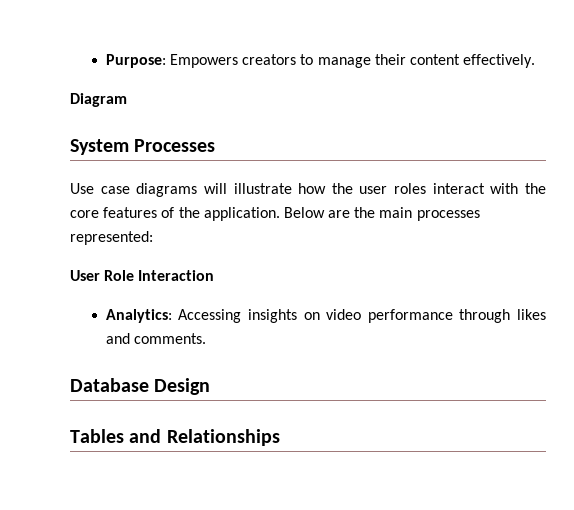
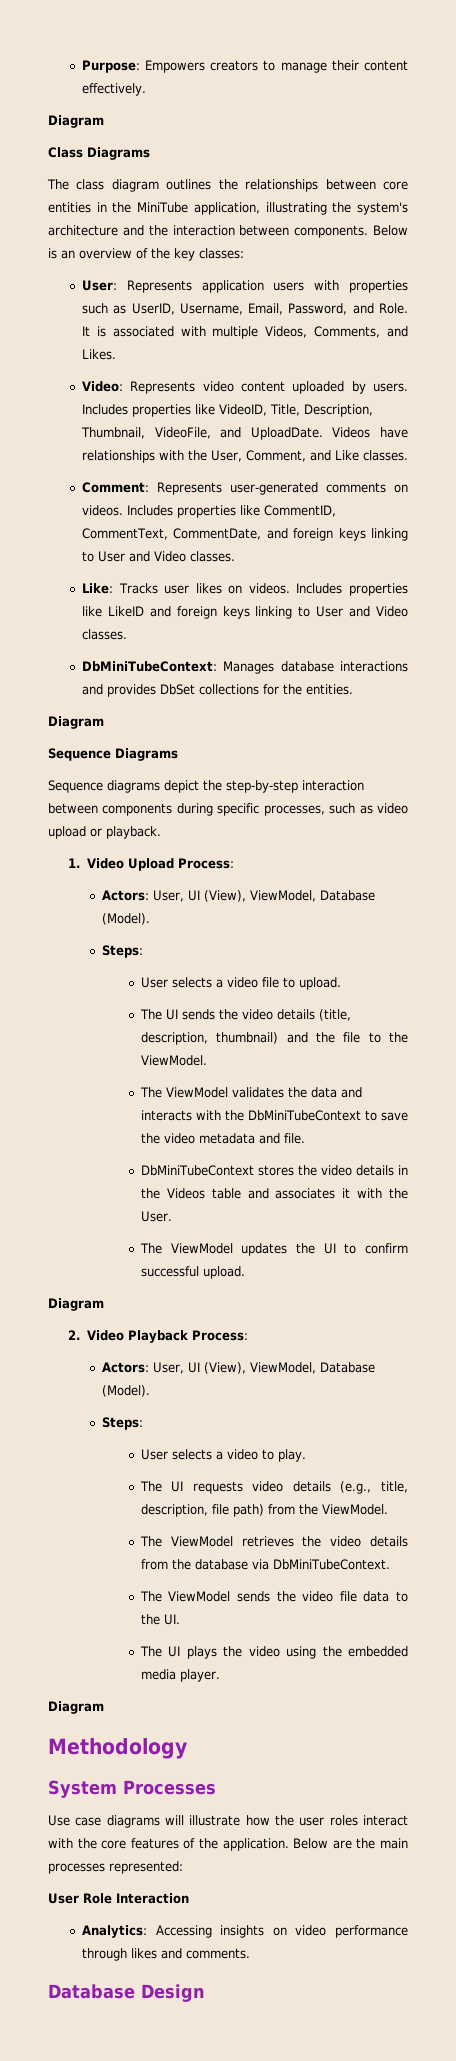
+ Class Diagrams
+ The class diagram outlines the relationships between core entities in the MiniTube application, illustrating the system's architecture and the interaction between components. Below is an overview of the key classes:
+ User: Represents application users with properties such as UserID, Username, Email, Password, and Role. It is associated with multiple Videos, Comments, and Likes.
+ Video: Represents video content uploaded by users. Includes properties like VideoID, Title, Description, Thumbnail, VideoFile, and UploadDate. Videos have relationships with the User, Comment, and Like classes.
+ Comment: Represents user-generated comments on videos. Includes properties like CommentID, CommentText, CommentDate, and foreign keys linking to User and Video classes.
+ Like: Tracks user likes on videos. Includes properties like LikeID and foreign keys linking to User and Video classes.
+ DbMiniTubeContext: Manages database interactions and provides DbSet collections for the entities.
+ Diagram
+ Sequence Diagrams
+ Sequence diagrams depict the step-by-step interaction between components during specific processes, such as video upload or playback.
+ 1. Video Upload Process:
+ Actors: User, UI (View), ViewModel, Database (Model).
+ Steps:
+ User selects a video file to upload.
+ The UI sends the video details (title, description, thumbnail) and the file to the ViewModel.
+ The ViewModel validates the data and interacts with the DbMiniTubeContext to save the video metadata and file.
+ DbMiniTubeContext stores the video details in the Videos table and associates it with the User.
+ The ViewModel updates the UI to confirm successful upload.
+ Diagram
+ 2. Video Playback Process:
+ Actors: User, UI (View), ViewModel, Database (Model).
+ Steps:
+ User selects a video to play.
+ The UI requests video details (e.g., title, description, file path) from the ViewModel.
+ The ViewModel retrieves the video details from the database via DbMiniTubeContext.
+ The ViewModel sends the video file data to the UI.
+ The UI plays the video using the embedded media player.
+ Diagram
+ Methodology
- Tables and Relationships

